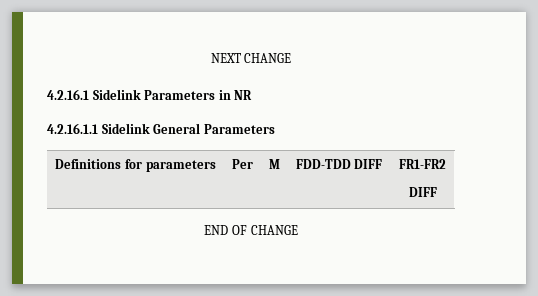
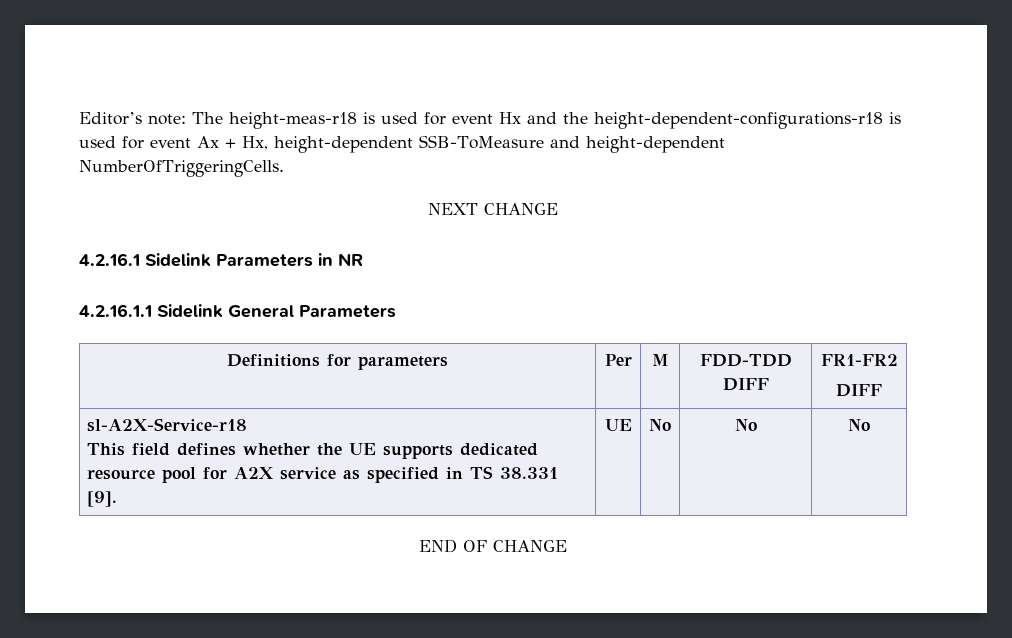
+ Editor’s note: The height-meas-r18 is used for event Hx and the height-dependent-configurations-r18 is used for event Ax + Hx, height-dependent SSB-ToMeasure and height-dependent NumberOfTriggeringCells.
+ sl-A2X-Service-r18
+ This field defines whether the UE supports dedicated resource pool for A2X service as specified in TS 38.331 [9]. | UE | No | No | No

